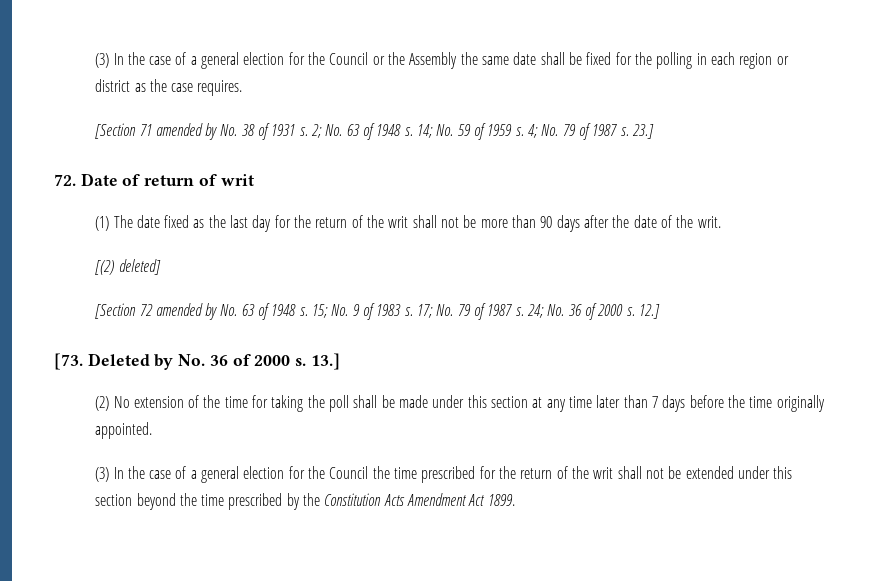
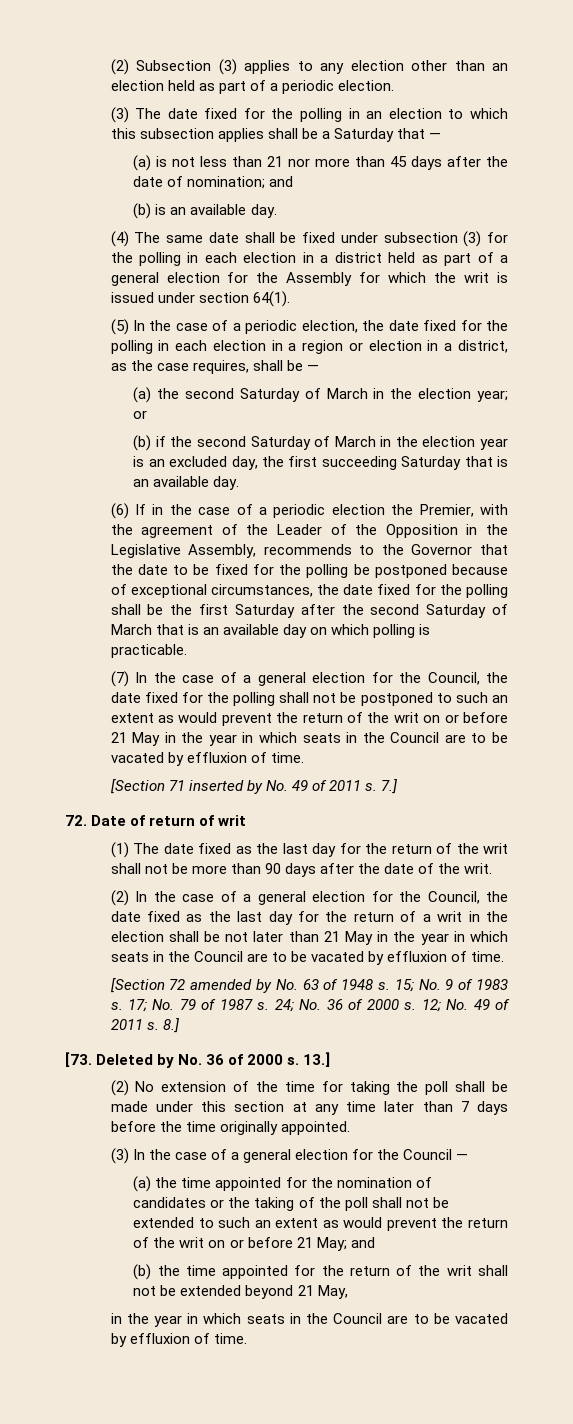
- (3) In the case of a general election for the Council or the Assembly the same date shall be fixed for the polling in each region or district as the case requires.
+ (2) Subsection (3) applies to any election other than an election held as part of a periodic election.
+ (3) The date fixed for the polling in an election to which this subsection applies shall be a Saturday that —
+ (a) is not less than 21 nor more than 45 days after the date of nomination; and
+ (b) is an available day.
+ (4) The same date shall be fixed under subsection (3) for the polling in each election in a district held as part of a general election for the Assembly for which the writ is issued under section 64(1).
+ (5) In the case of a periodic election, the date fixed for the polling in each election in a region or election in a district, as the case requires, shall be —
+ (a) the second Saturday of March in the election year; or
+ (b) if the second Saturday of March in the election year is an excluded day, the first succeeding Saturday that is an available day.
+ (6) If in the case of a periodic election the Premier, with the agreement of the Leader of the Opposition in the Legislative Assembly, recommends to the Governor that the date to be fixed for the polling be postponed because of exceptional circumstances, the date fixed for the polling shall be the first Saturday after the second Saturday of March that is an available day on which polling is practicable.
+ (7) In the case of a general election for the Council, the date fixed for the polling shall not be postponed to such an extent as would prevent the return of the writ on or before 21 May in the year in which seats in the Council are to be vacated by effluxion of time.
- [Section 71 amended by No. 38 of 1931 s. 2; No. 63 of 1948 s. 14; No. 59 of 1959 s. 4; No. 79 of 1987 s. 23.]
+ [Section 71 inserted by No. 49 of 2011 s. 7.]
- [(2) deleted]
+ (2) In the case of a general election for the Council, the date fixed as the last day for the return of a writ in the election shall be not later than 21 May in the year in which seats in the Council are to be vacated by effluxion of time.
- 12.]
+ 12; No. 49 of 2011 s. 8.]
- (3) In the case of a general election for the Council the time prescribed for the return of the writ shall not be extended under this section beyond the time prescribed by the Constitution Acts Amendment Act 1899.
+ (3) In the case of a general election for the Council —
+ (a) the time appointed for the nomination of candidates or the taking of the poll shall not be extended to such an extent as would prevent the return of the writ on or before 21 May; and
+ (b) the time appointed for the return of the writ shall not be extended beyond 21 May,
+ in the year in which seats in the Council are to be vacated by effluxion of time.

